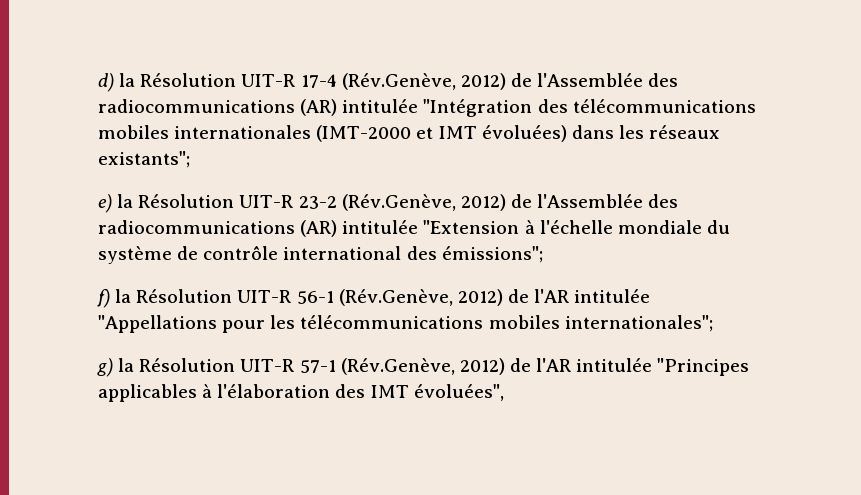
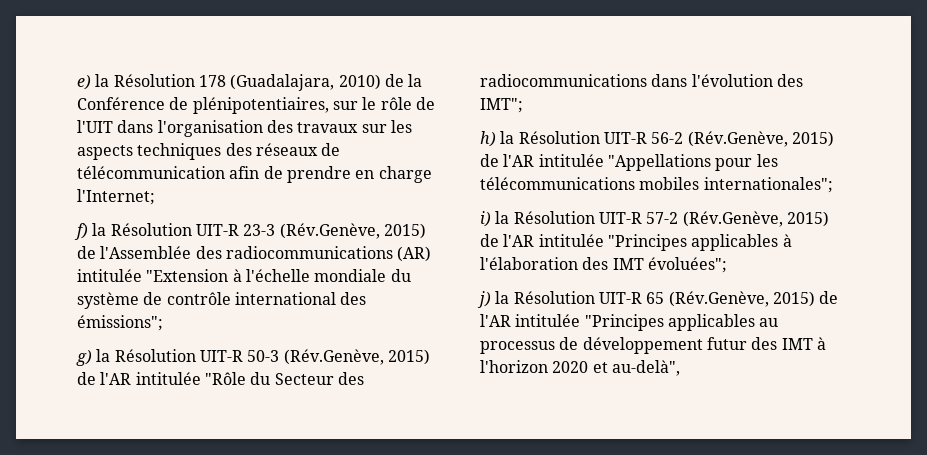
- d) la Résolution UIT-R 17-4 (Rév.Genève, 2012) de l'Assemblée des radiocommunications (AR) intitulée "Intégration des télécommunications mobiles internationales (IMT-2000 et IMT évoluées) dans les réseaux existants";
- e) la Résolution UIT-R 23-2 (Rév.Genève, 2012) de l'Assemblée des radiocommunications (AR) intitulée "Extension à l'échelle mondiale du système de contrôle international des émissions";
+ e) la Résolution 178 (Guadalajara, 2010) de la Conférence de plénipotentiaires, sur le rôle de l'UIT dans l'organisation des travaux sur les aspects techniques des réseaux de télécommunication afin de prendre en charge l'Internet;
+ f) la Résolution UIT-R 23-3 (Rév.Genève, 2015) de l'Assemblée des radiocommunications (AR) intitulée "Extension à l'échelle mondiale du système de contrôle international des émissions";
- f) la Résolution UIT-R 56-1 (Rév.Genève, 2012) de l'AR intitulée "Appellations pour les télécommunications mobiles internationales";
+ g) la Résolution UIT-R 50-3 (Rév.Genève, 2015) de l'AR intitulée "Rôle du Secteur des radiocommunications dans l'évolution des IMT";
+ h) la Résolution UIT-R 56-2 (Rév.Genève, 2015) de l'AR intitulée "Appellations pour les télécommunications mobiles internationales";
- g) la Résolution UIT-R 57-1 (Rév.Genève, 2012) de l'AR intitulée "Principes applicables à l'élaboration des IMT évoluées",
+ i) la Résolution UIT-R 57-2 (Rév.Genève, 2015) de l'AR intitulée "Principes applicables à l'élaboration des IMT évoluées";
+ j) la Résolution UIT-R 65 (Rév.Genève, 2015) de l'AR intitulée "Principes applicables au processus de développement futur des IMT à l'horizon 2020 et au-delà",

